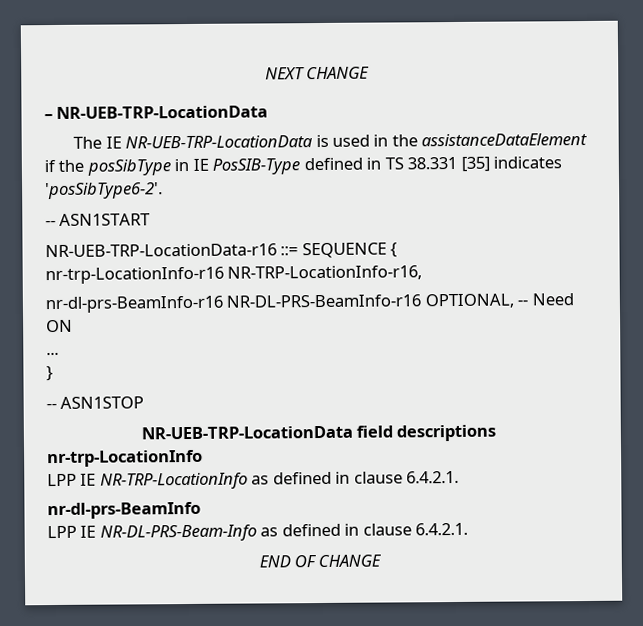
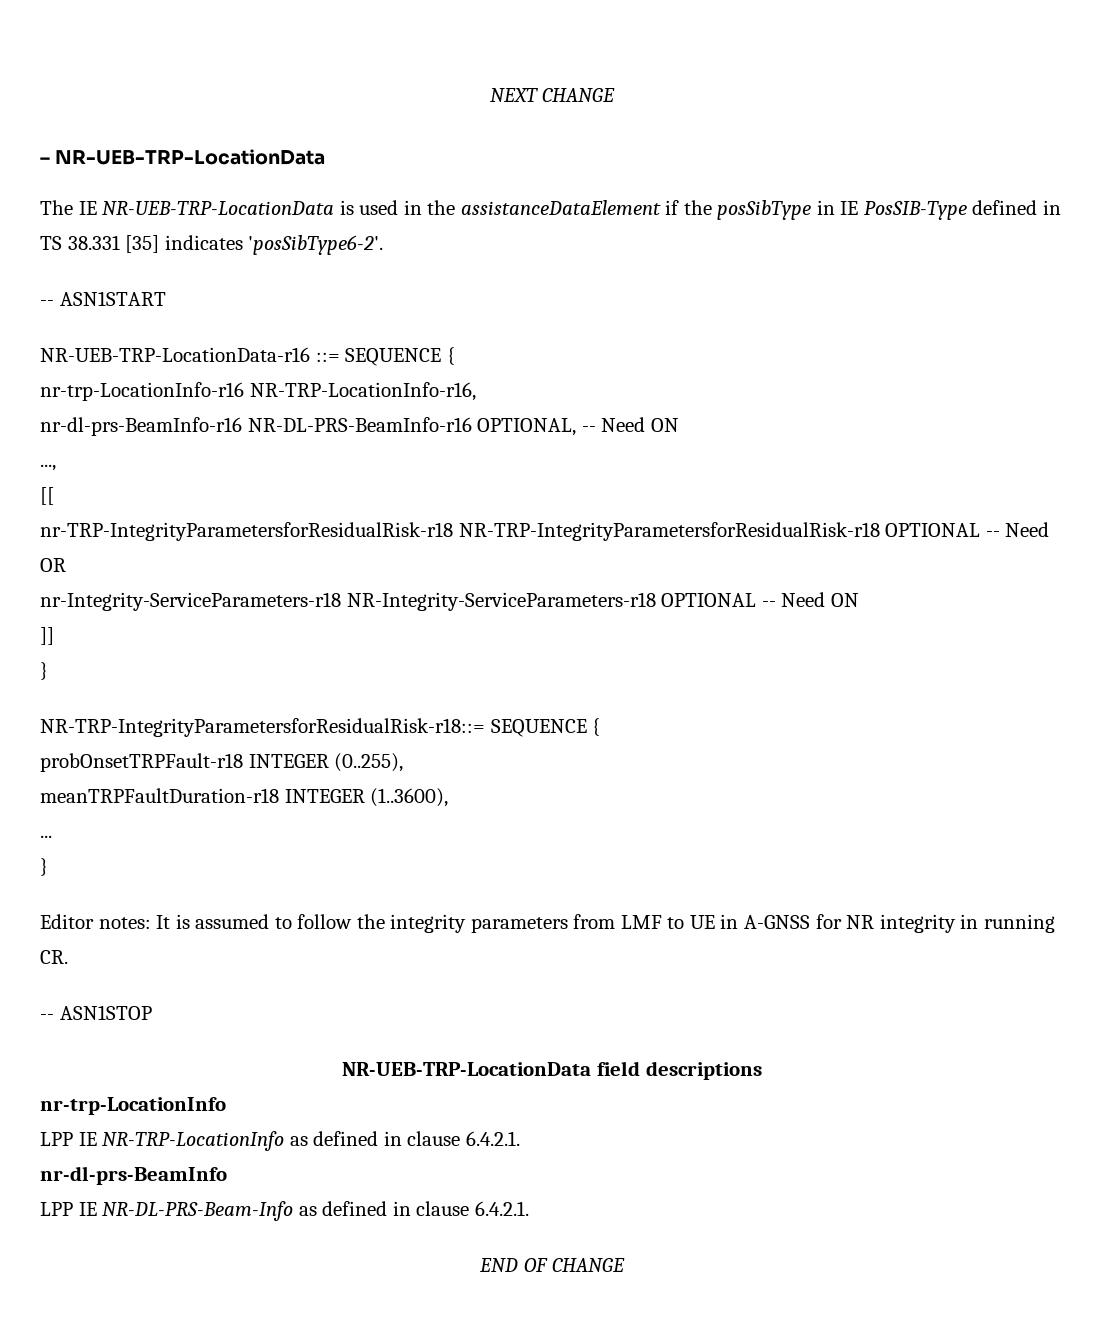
+ ...,
+ [[
+ nr-TRP-IntegrityParametersforResidualRisk-r18 NR-TRP-IntegrityParametersforResidualRisk-r18 OPTIONAL -- Need OR
+ nr-Integrity-ServiceParameters-r18 NR-Integrity-ServiceParameters-r18 OPTIONAL -- Need ON
+ ]]
+ }
+ NR-TRP-IntegrityParametersforResidualRisk-r18::= SEQUENCE {
+ probOnsetTRPFault-r18 INTEGER (0..255),
+ meanTRPFaultDuration-r18 INTEGER (1..3600),
  ...
  }
+ Editor notes: It is assumed to follow the integrity parameters from LMF to UE in A-GNSS for NR integrity in running CR.

